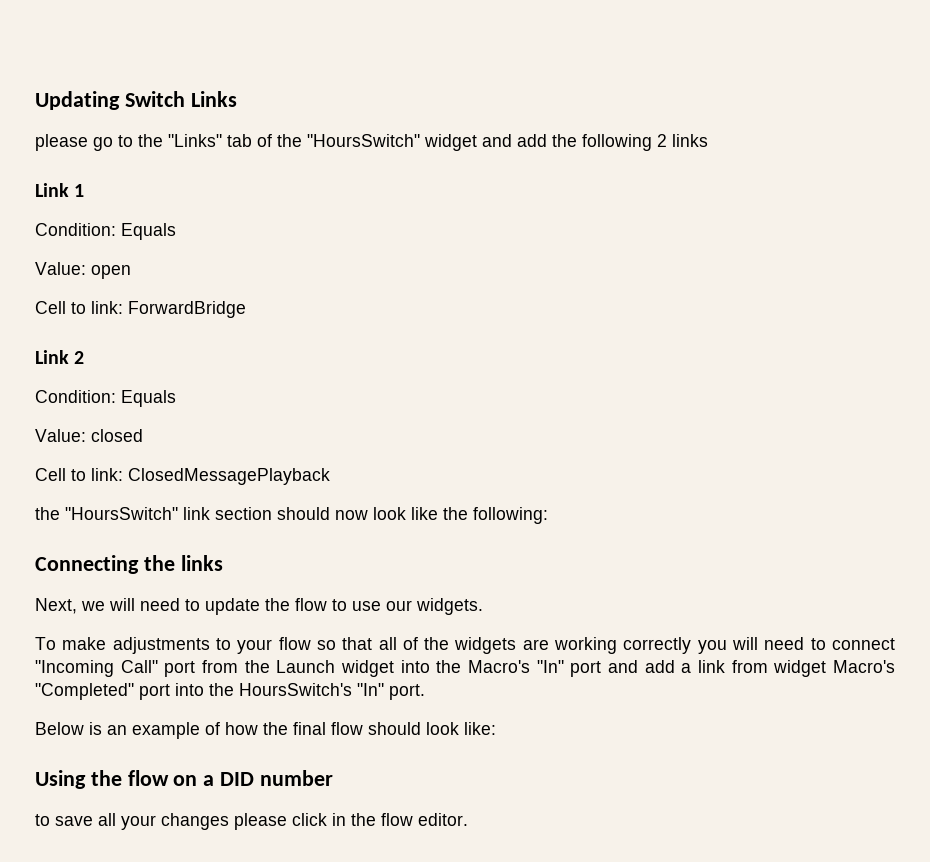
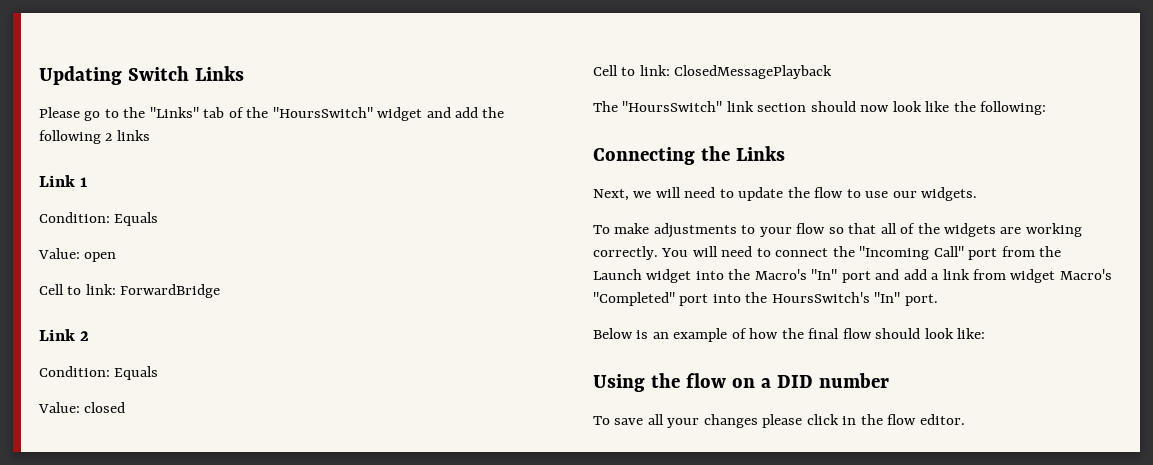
- please go to the "Links" tab of the "HoursSwitch" widget and add the following 2 links
+ Please go to the "Links" tab of the "HoursSwitch" widget and add the following 2 links
- the "HoursSwitch" link section should now look like the following:
+ The "HoursSwitch" link section should now look like the following:
- Connecting the links
+ Connecting the Links
- To make adjustments to your flow so that all of the widgets are working correctly you will need to connect "Incoming Call" port from the Launch widget into the Macro's "In" port and add a link from widget Macro's "Completed" port into the HoursSwitch's "In" port.
+ To make adjustments to your flow so that all of the widgets are working correctly. You will need to connect the "Incoming Call" port from the Launch widget into the Macro's "In" port and add a link from widget Macro's "Completed" port into the HoursSwitch's "In" port.
- to save all your changes please click in the flow editor.
+ To save all your changes please click in the flow editor.

